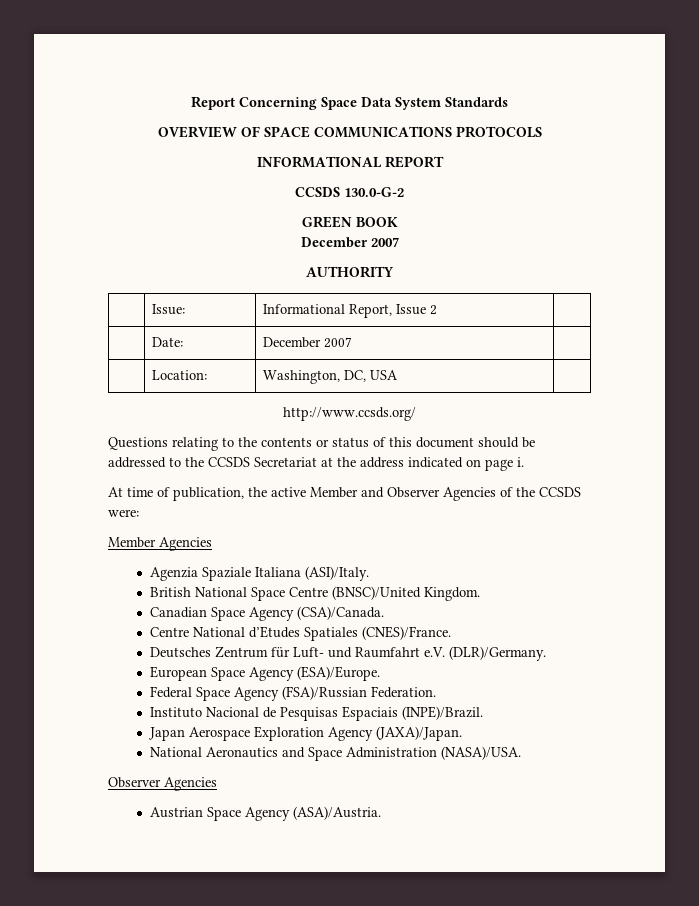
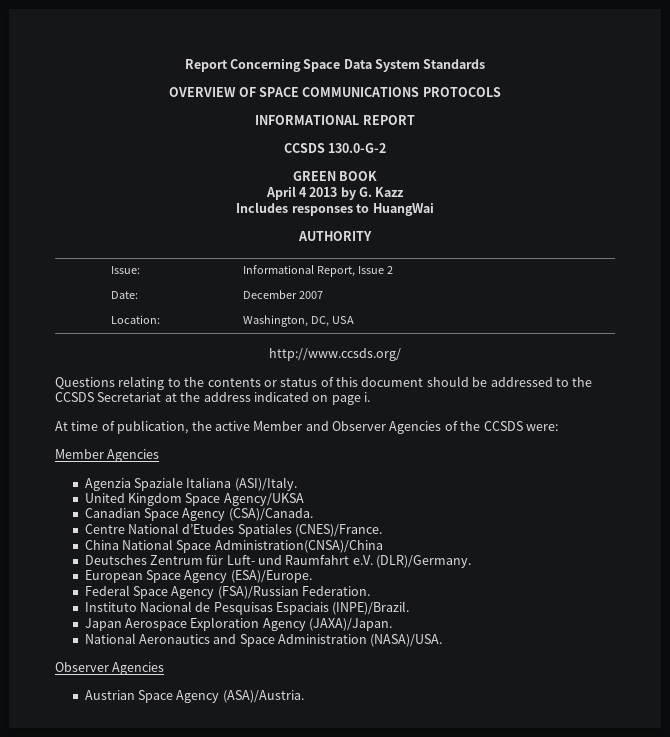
  GREEN BOOK
- December 2007
+ April 4 2013 by G. Kazz
+ Includes responses to HuangWai
- British National Space Centre (BNSC)/United Kingdom.
+ United Kingdom Space Agency/UKSA
+ China National Space Administration(CNSA)/China

